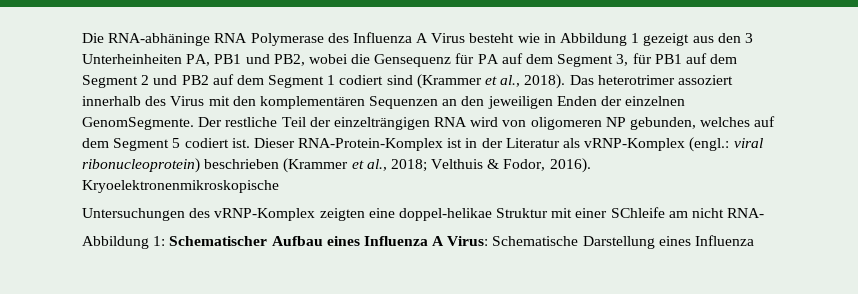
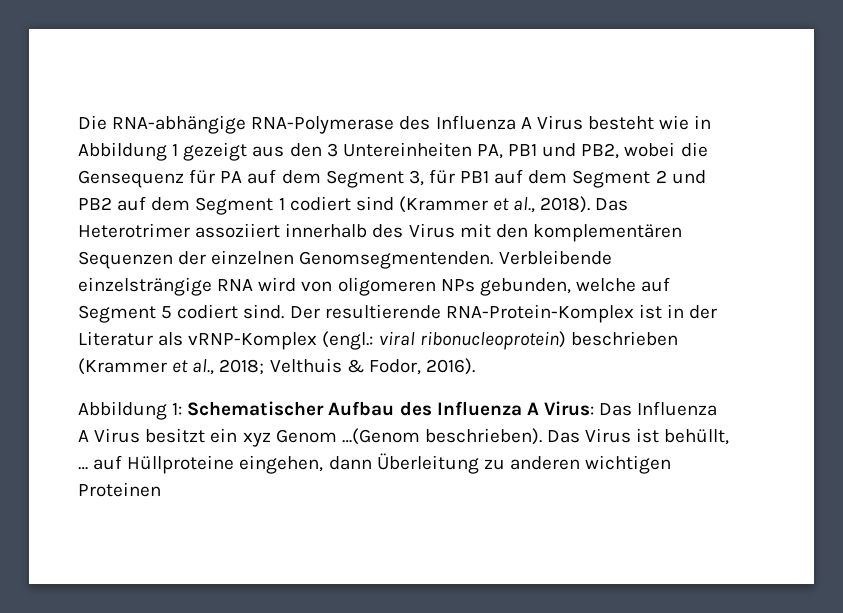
- Die RNA-abhäninge RNA Polymerase des Influenza A Virus besteht wie in Abbildung 1 gezeigt aus den 3 Unterheinheiten PA, PB1 und PB2, wobei die Gensequenz für PA auf dem Segment 3, für PB1 auf dem Segment 2 und PB2 auf dem Segment 1 codiert sind (Krammer et al., 2018).
+ Die RNA-abhängige RNA-Polymerase des Influenza A Virus besteht wie in Abbildung 1 gezeigt aus den 3 Untereinheiten PA, PB1 und PB2, wobei die Gensequenz für PA auf dem Segment 3, für PB1 auf dem Segment 2 und PB2 auf dem Segment 1 codiert sind (Krammer et al., 2018).
- Das heterotrimer assoziert innerhalb des Virus mit den komplementären Sequenzen an den jeweiligen Enden der einzelnen GenomSegmente. Der restliche Teil der einzelträngigen RNA wird von oligomeren NP gebunden, welches auf dem Segment 5 codiert ist. Dieser RNA-Protein-Komplex ist in der Literatur als vRNP-Komplex (engl.: viral ribonucleoprotein) beschrieben (Krammer et al., 2018; Velthuis & Fodor, 2016). Kryoelektronenmikroskopische
- Untersuchungen des vRNP-Komplex zeigten eine doppel-helikae Struktur mit einer SChleife am nicht RNA-
+ Das Heterotrimer assoziiert innerhalb des Virus mit den komplementären Sequenzen der einzelnen Genomsegmentenden. Verbleibende einzelsträngige RNA wird von oligomeren NPs gebunden, welche auf Segment 5 codiert sind. Der resultierende RNA-Protein-Komplex ist in der Literatur als vRNP-Komplex (engl.: viral ribonucleoprotein) beschrieben (Krammer et al., 2018; Velthuis & Fodor, 2016).
- Abbildung 1: Schematischer Aufbau eines Influenza A Virus: Schematische Darstellung eines Influenza
+ Abbildung 1: Schematischer Aufbau des Influenza A Virus: Das Influenza A Virus besitzt ein xyz Genom …(Genom beschrieben). Das Virus ist behüllt, … auf Hüllproteine eingehen, dann Überleitung zu anderen wichtigen Proteinen

